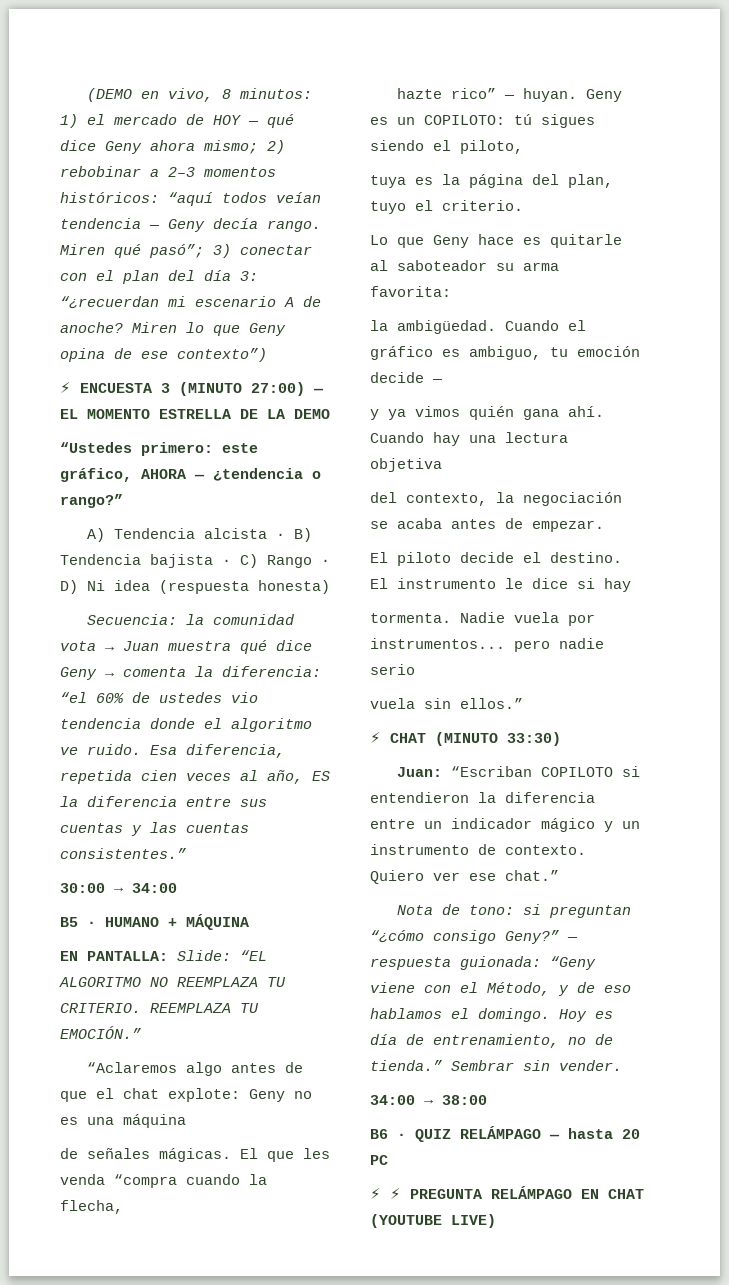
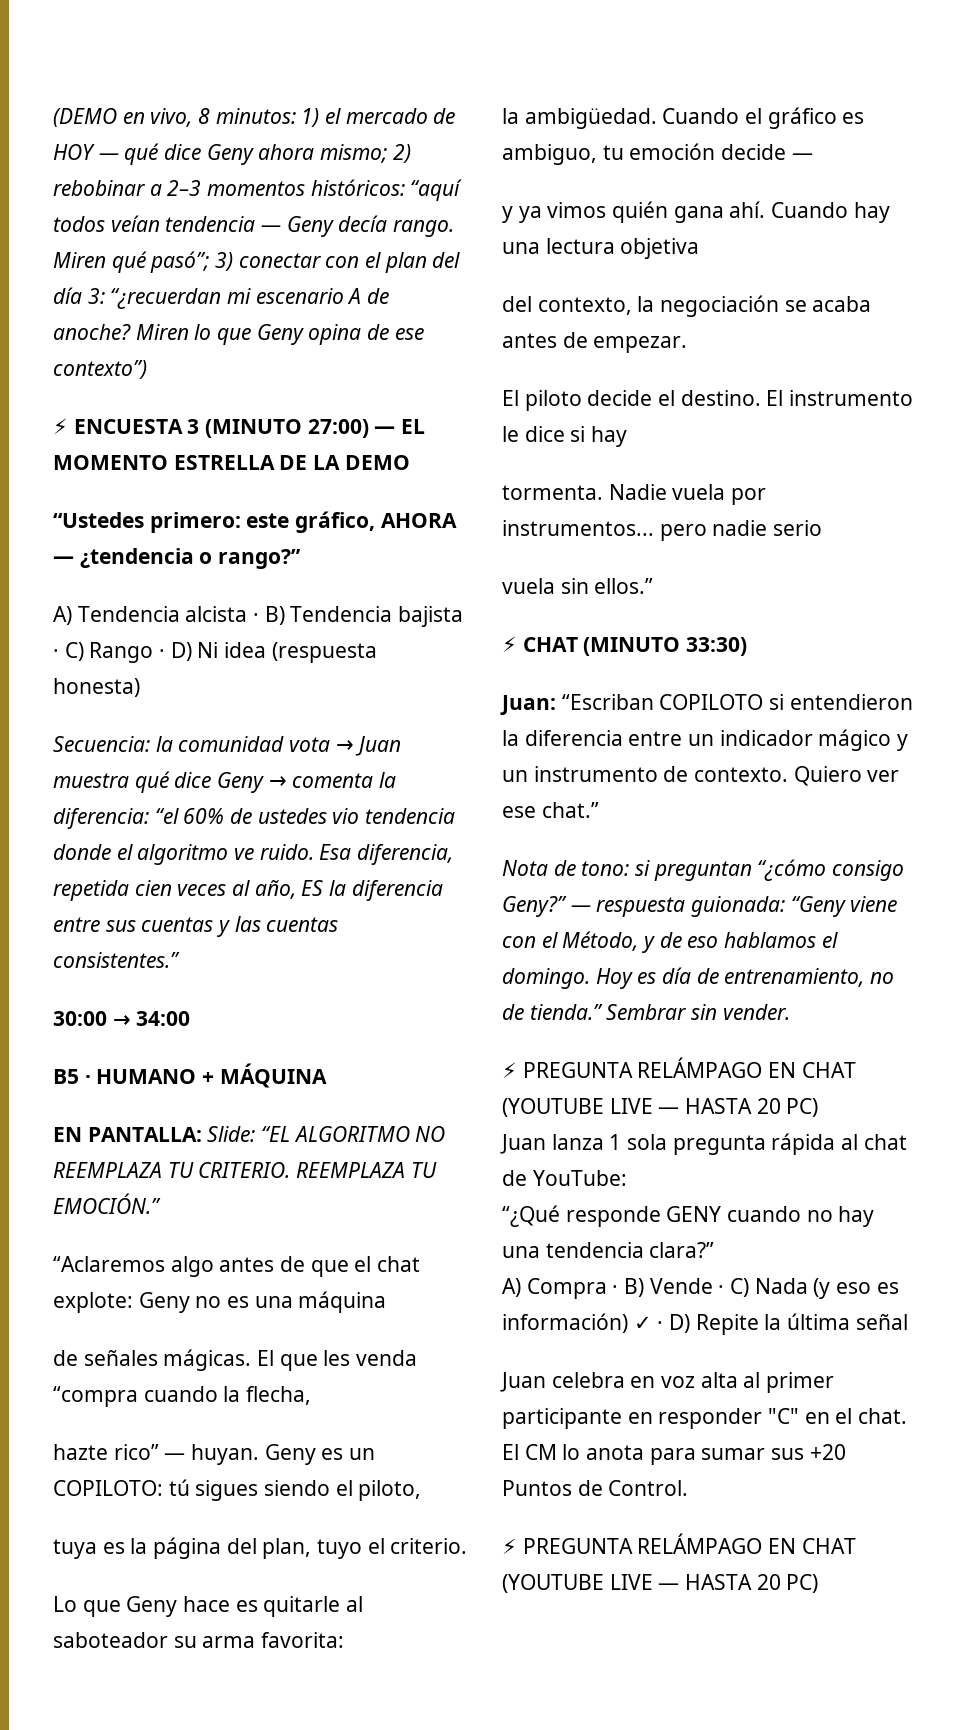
  Sembrar sin vender.
- 34:00 → 38:00
- B6 · QUIZ RELÁMPAGO — hasta 20 PC
- ⚡ ⚡ PREGUNTA RELÁMPAGO EN CHAT (YOUTUBE LIVE)
+ ⚡ PREGUNTA RELÁMPAGO EN CHAT (YOUTUBE LIVE — HASTA 20 PC)
+ Juan lanza 1 sola pregunta rápida al chat de YouTube:
+ “¿Qué responde GENY cuando no hay una tendencia clara?”
+ A) Compra · B) Vende · C) Nada (y eso es información) ✓ · D) Repite la última señal
+ Juan celebra en voz alta al primer participante en responder "C" en el chat. El CM lo anota para sumar sus +20 Puntos de Control.
+ ⚡ PREGUNTA RELÁMPAGO EN CHAT (YOUTUBE LIVE — HASTA 20 PC)

